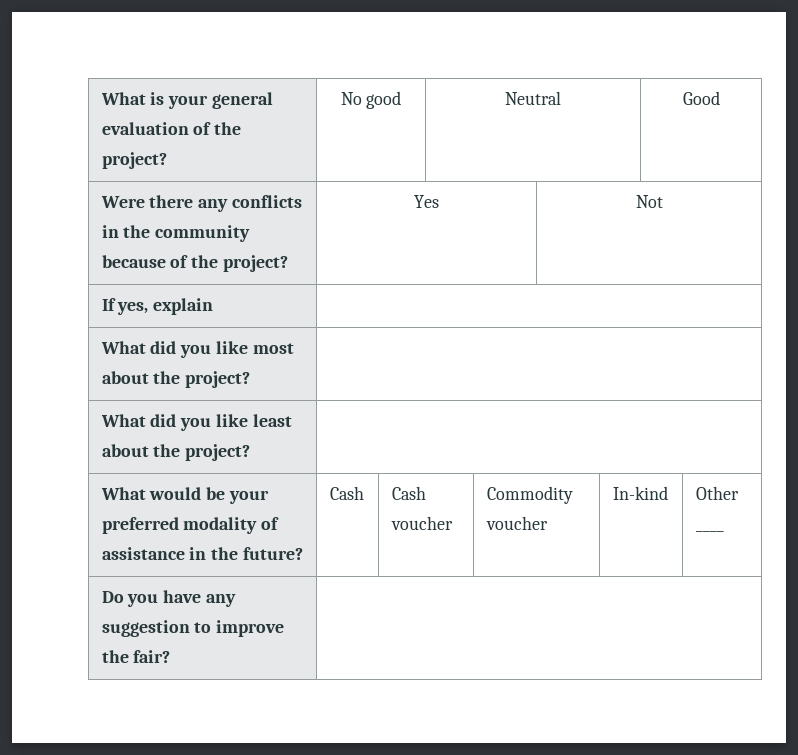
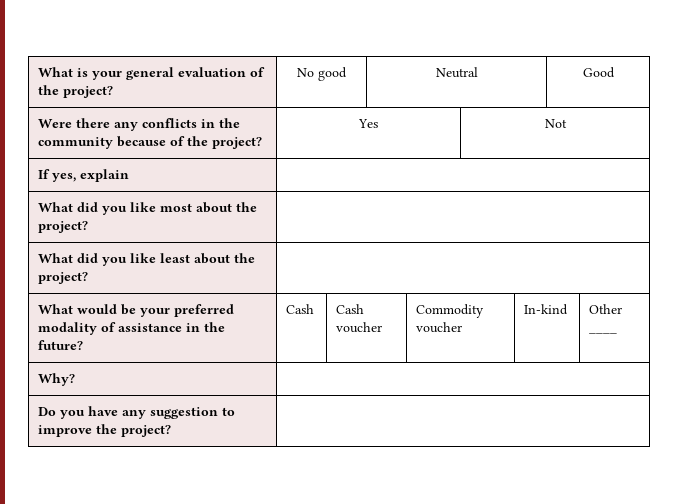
+ Why? |
- Do you have any suggestion to improve the fair? |
+ Do you have any suggestion to improve the project? |

